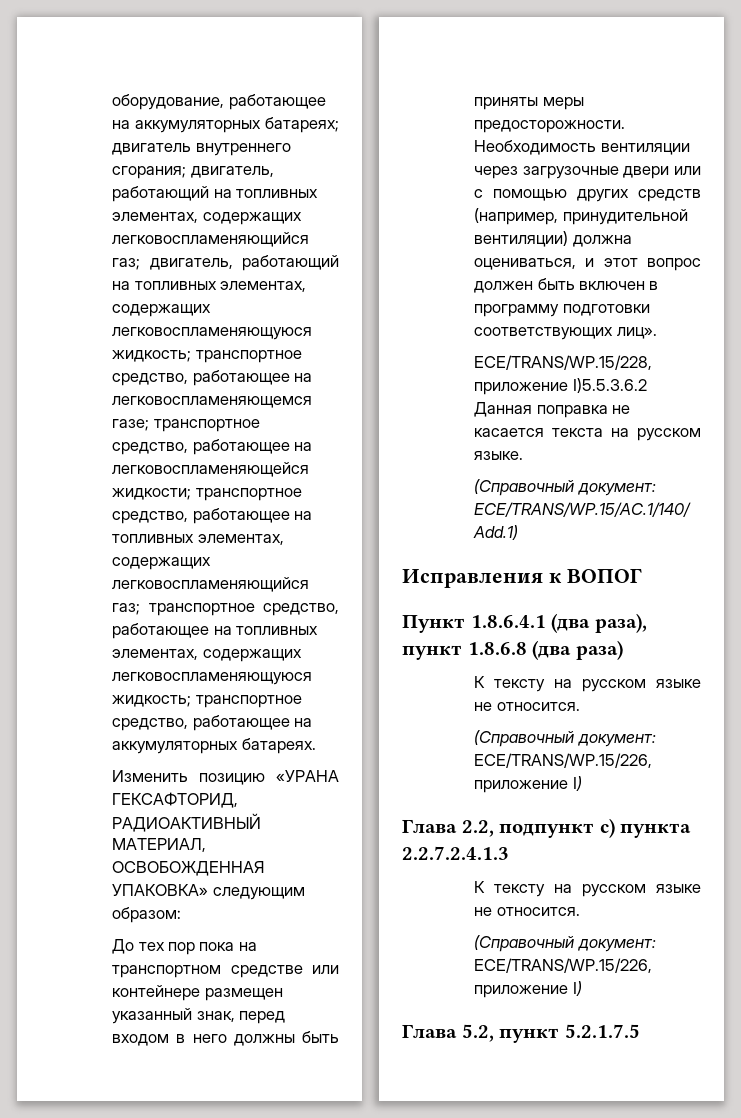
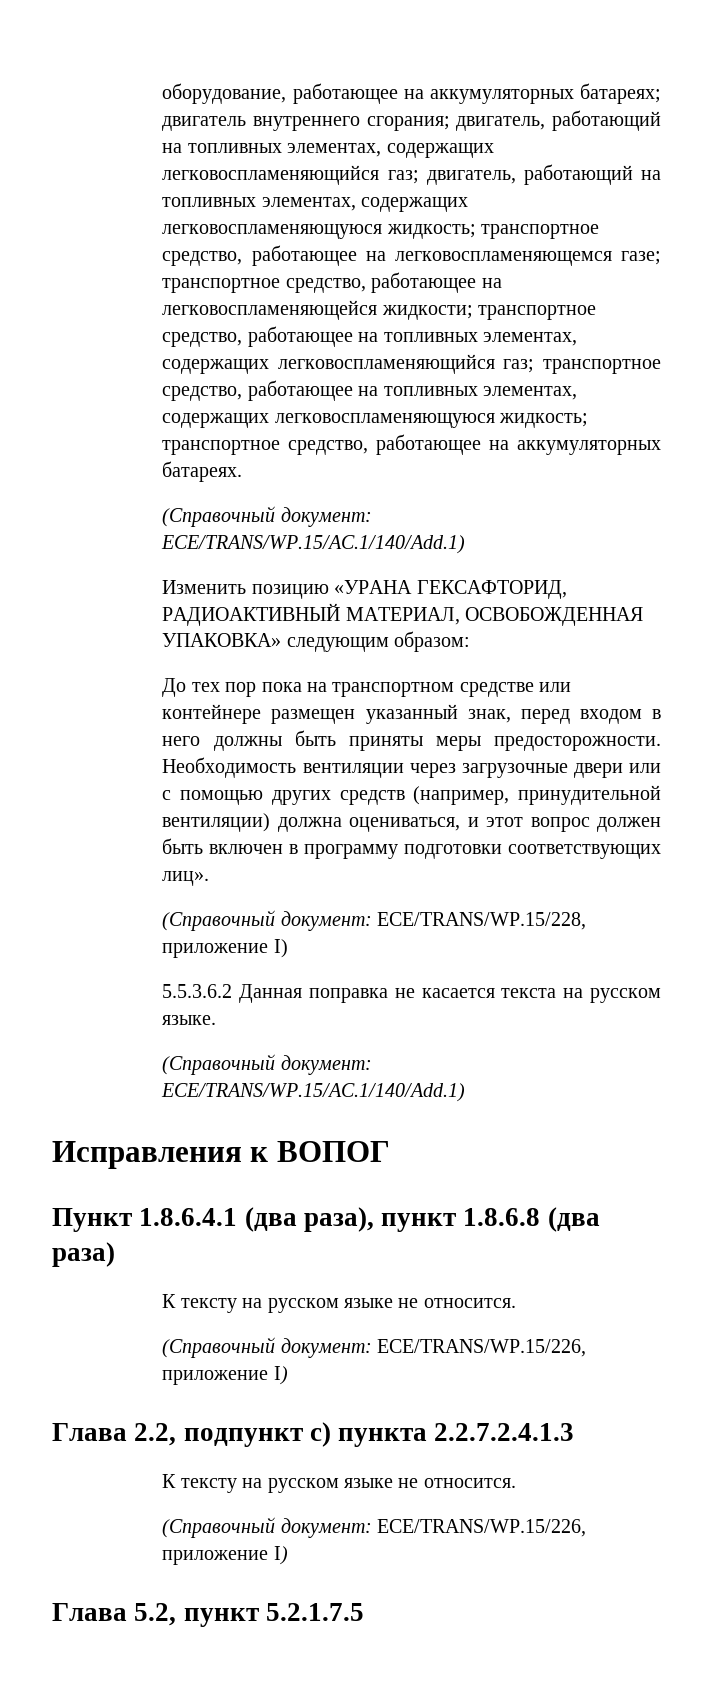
  оборудование, работающее на аккумуляторных батареях; двигатель внутреннего сгорания; двигатель, работающий на топливных элементах, содержащих легковоспламеняющийся газ; двигатель, работающий на топливных элементах, содержащих легковоспламеняющуюся жидкость; транспортное средство, работающее на легковоспламеняющемся газе; транспортное средство, работающее на легковоспламеняющейся жидкости; транспортное средство, работающее на топливных элементах, содержащих легковоспламеняющийся газ; транспортное средство, работающее на топливных элементах, содержащих легковоспламеняющуюся жидкость; транспортное средство, работающее на аккумуляторных батареях.
+ (Справочный документ: ECE/TRANS/WP.15/AC.1/140/Add.1)
- ECE/TRANS/WP.15/228, приложение I)5.5.3.6.2 Данная поправка не касается текста на русском языке.
+ (Справочный документ: ECE/TRANS/WP.15/228, приложение I)
+ 5.5.3.6.2 Данная поправка не касается текста на русском языке.

